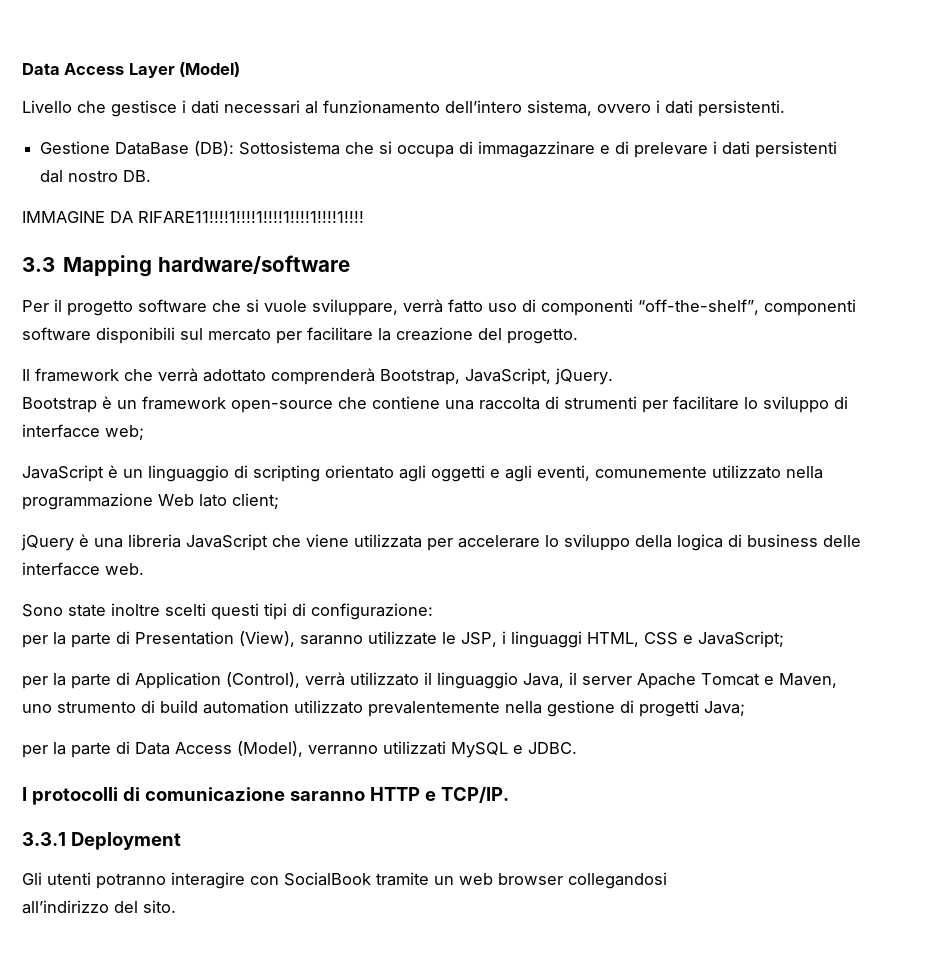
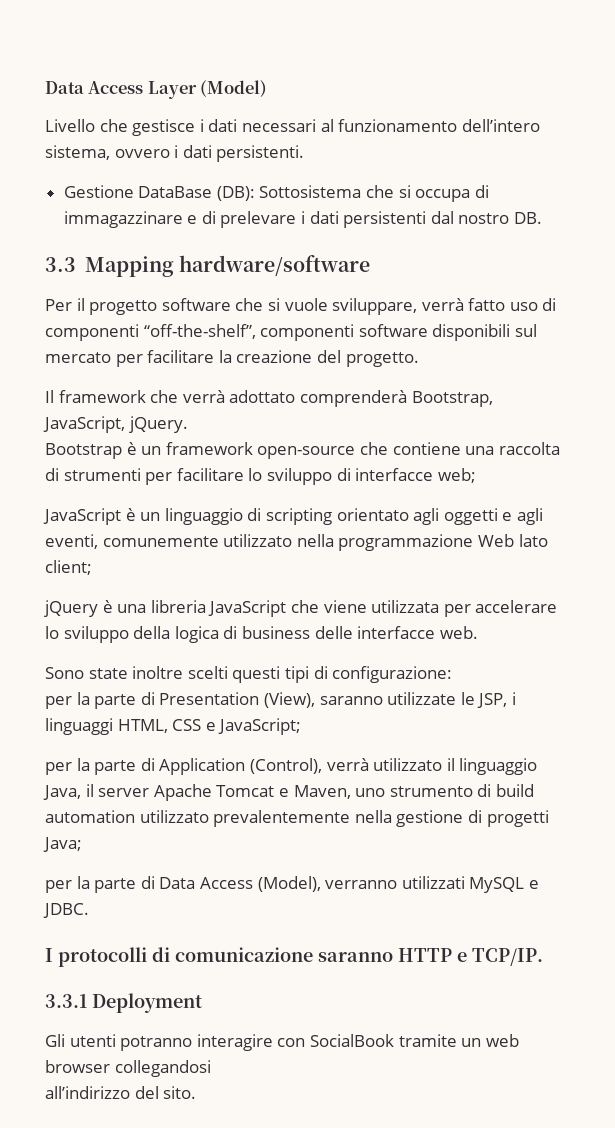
- IMMAGINE DA RIFARE11!!!!1!!!!1!!!!1!!!!1!!!!1!!!!

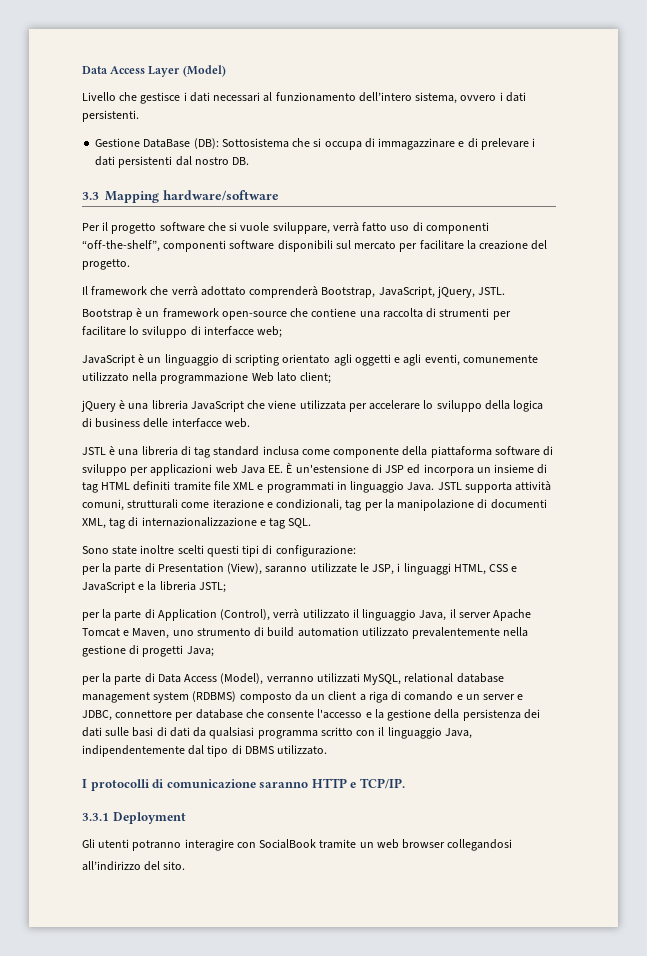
- Il framework che verrà adottato comprenderà Bootstrap, JavaScript, jQuery.
+ Il framework che verrà adottato comprenderà Bootstrap, JavaScript, jQuery, JSTL.
+ JSTL è una libreria di tag standard inclusa come componente della piattaforma software di sviluppo per applicazioni web Java EE. È un'estensione di JSP ed incorpora un insieme di tag HTML definiti tramite file XML e programmati in linguaggio Java. JSTL supporta attività comuni, strutturali come iterazione e condizionali, tag per la manipolazione di documenti XML, tag di internazionalizzazione e tag SQL.
- per la parte di Presentation (View), saranno utilizzate le JSP, i linguaggi HTML, CSS e JavaScript;
+ per la parte di Presentation (View), saranno utilizzate le JSP, i linguaggi HTML, CSS e JavaScript e la libreria JSTL;
- per la parte di Data Access (Model), verranno utilizzati MySQL e JDBC.
+ per la parte di Data Access (Model), verranno utilizzati MySQL, relational database management system (RDBMS) composto da un client a riga di comando e un server e JDBC, connettore per database che consente l'accesso e la gestione della persistenza dei dati sulle basi di dati da qualsiasi programma scritto con il linguaggio Java, indipendentemente dal tipo di DBMS utilizzato.

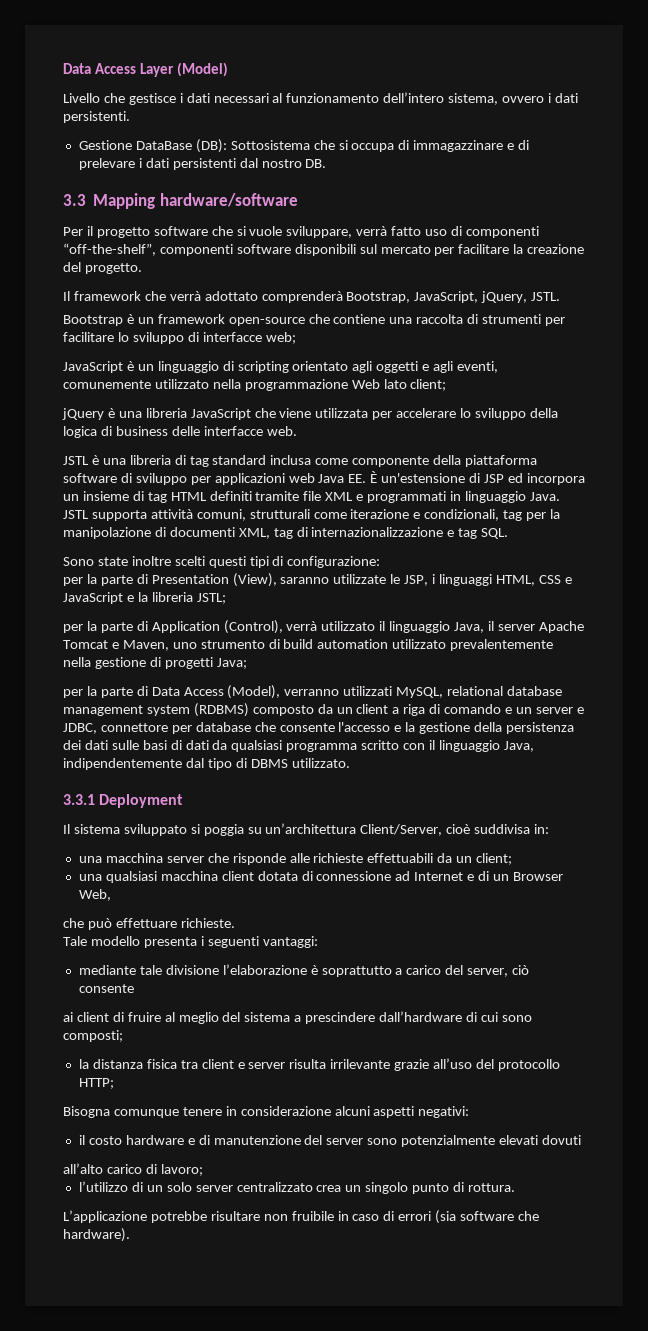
- I protocolli di comunicazione saranno HTTP e TCP/IP.
  3.3.1 Deployment
- Gli utenti potranno interagire con SocialBook tramite un web browser collegandosi
- all’indirizzo del sito.
+ Il sistema sviluppato si poggia su un’architettura Client/Server, cioè suddivisa in:
+ una macchina server che risponde alle richieste effettuabili da un client;
+ una qualsiasi macchina client dotata di connessione ad Internet e di un Browser Web,
+ che può effettuare richieste.
+ Tale modello presenta i seguenti vantaggi:
+ mediante tale divisione l’elaborazione è soprattutto a carico del server, ciò consente
+ ai client di fruire al meglio del sistema a prescindere dall’hardware di cui sono composti;
+ la distanza fisica tra client e server risulta irrilevante grazie all’uso del protocollo HTTP;
+ Bisogna comunque tenere in considerazione alcuni aspetti negativi:
+ il costo hardware e di manutenzione del server sono potenzialmente elevati dovuti
+ all’alto carico di lavoro;
+ l’utilizzo di un solo server centralizzato crea un singolo punto di rottura.
+ L’applicazione potrebbe risultare non fruibile in caso di errori (sia software che hardware).

